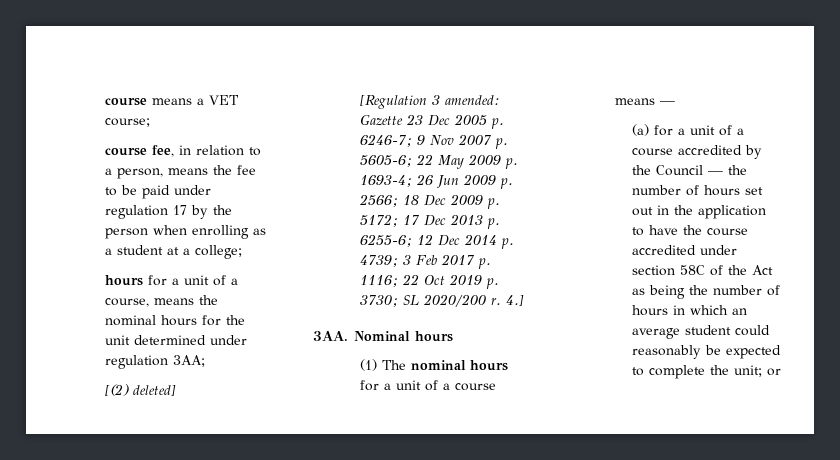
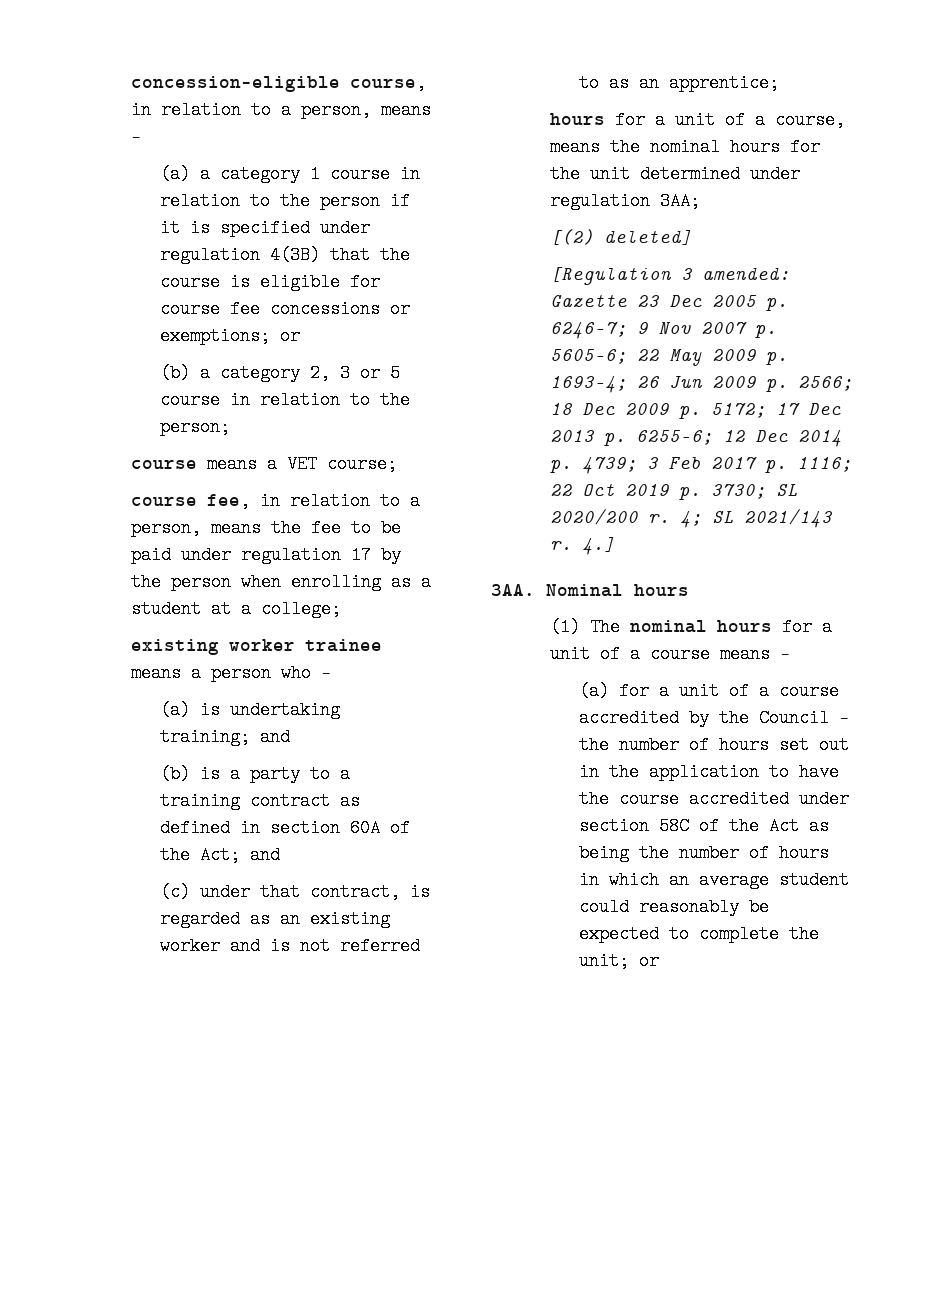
+ concession-eligible course, in relation to a person, means —
+ (a) a category 1 course in relation to the person if it is specified under regulation 4(3B) that the course is eligible for course fee concessions or exemptions; or
+ (b) a category 2, 3 or 5 course in relation to the person;
+ existing worker trainee means a person who —
+ (a) is undertaking training; and
+ (b) is a party to a training contract as defined in section 60A of the Act; and
+ (c) under that contract, is regarded as an existing worker and is not referred to as an apprentice;
+ 4; SL 2021/143 r.

